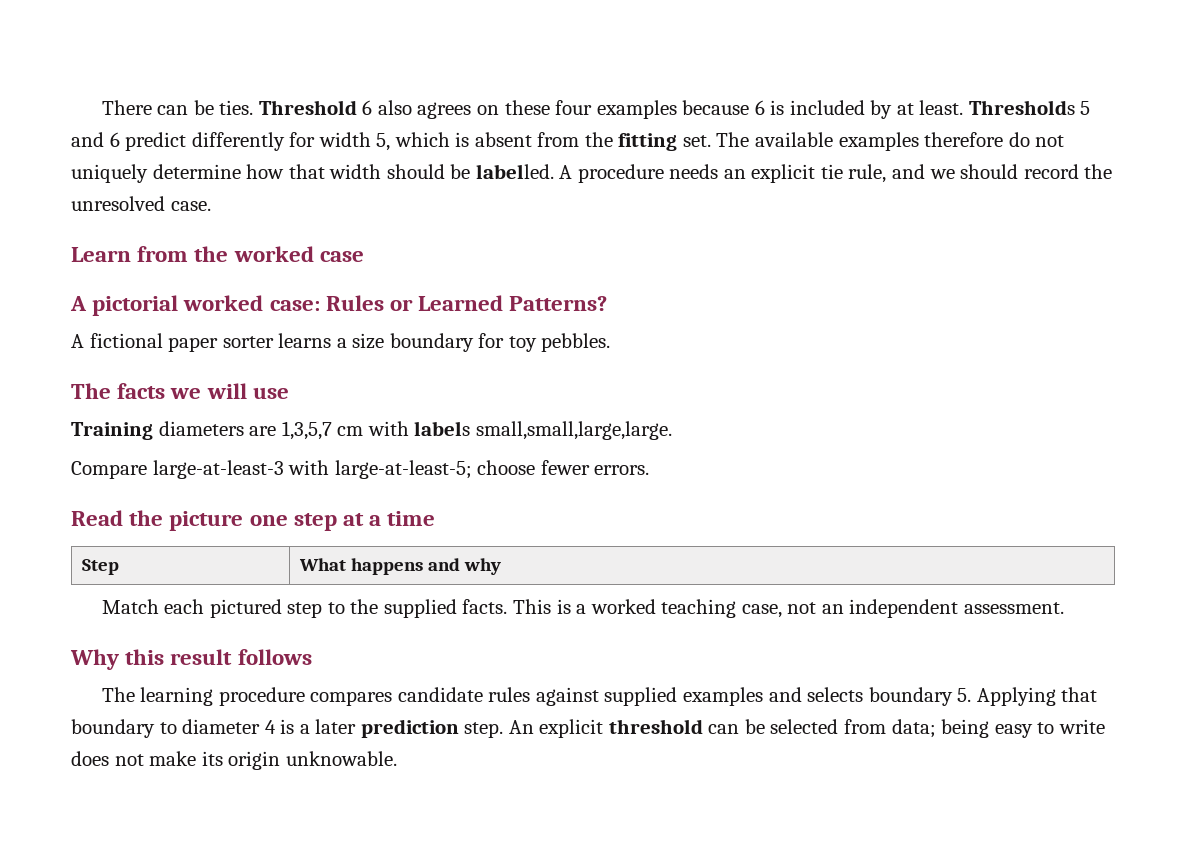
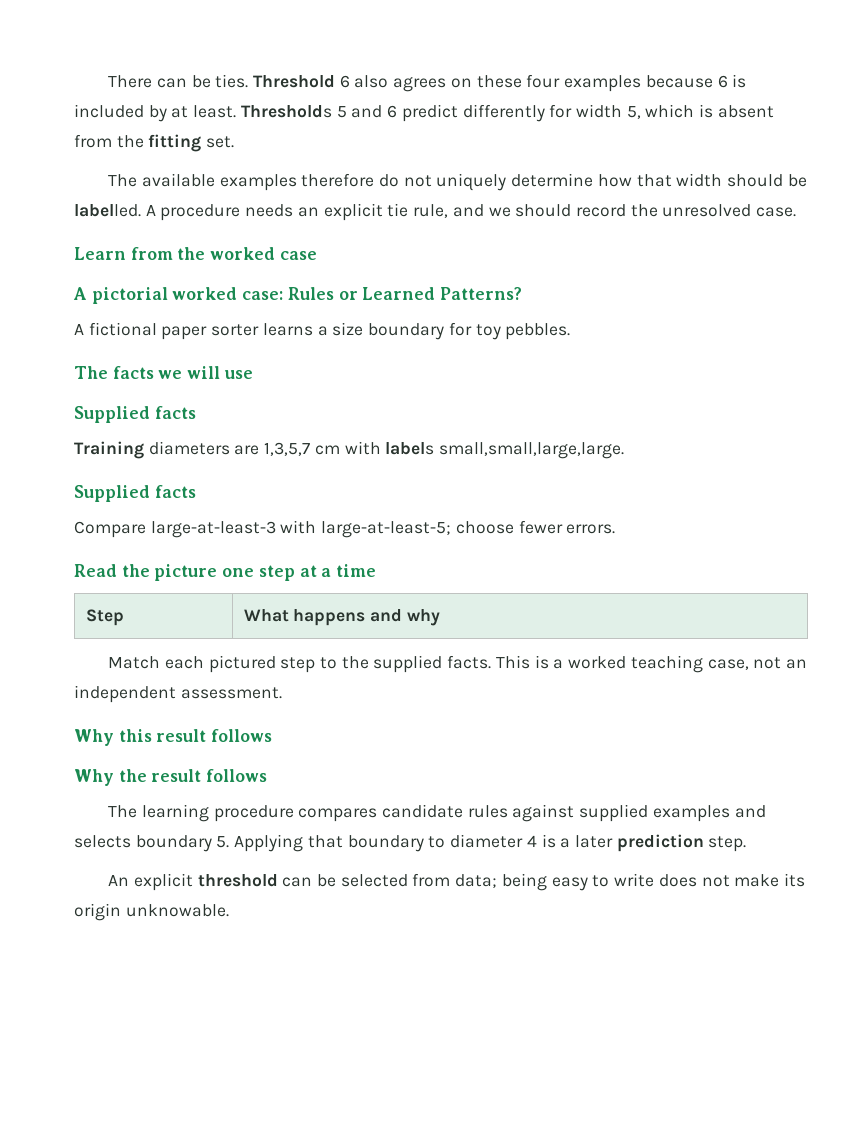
- Thresholds 5 and 6 predict differently for width 5, which is absent from the fitting set. The available examples therefore do not uniquely determine how that width should be labelled.
+ Thresholds 5 and 6 predict differently for width 5, which is absent from the fitting set.
+ The available examples therefore do not uniquely determine how that width should be labelled.
  The facts we will use
+ Supplied facts
  Training diameters are 1,3,5,7 cm with labels small,small,large,large.
+ Supplied facts
+ Why the result follows
- The learning procedure compares candidate rules against supplied examples and selects boundary 5. Applying that boundary to diameter 4 is a later prediction step. An explicit threshold can be selected from data; being easy to write does not make its origin unknowable.
+ The learning procedure compares candidate rules against supplied examples and selects boundary 5. Applying that boundary to diameter 4 is a later prediction step.
+ An explicit threshold can be selected from data; being easy to write does not make its origin unknowable.

